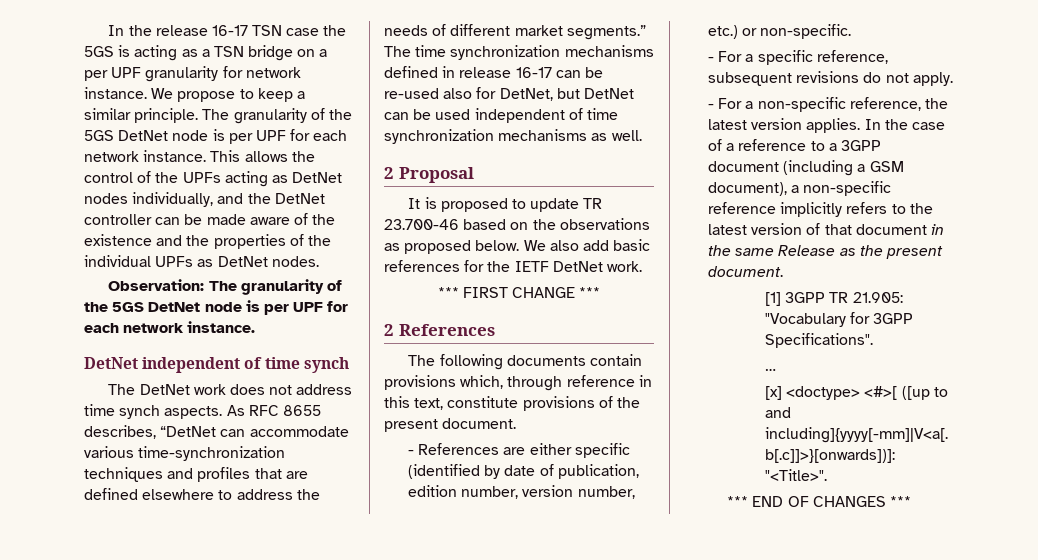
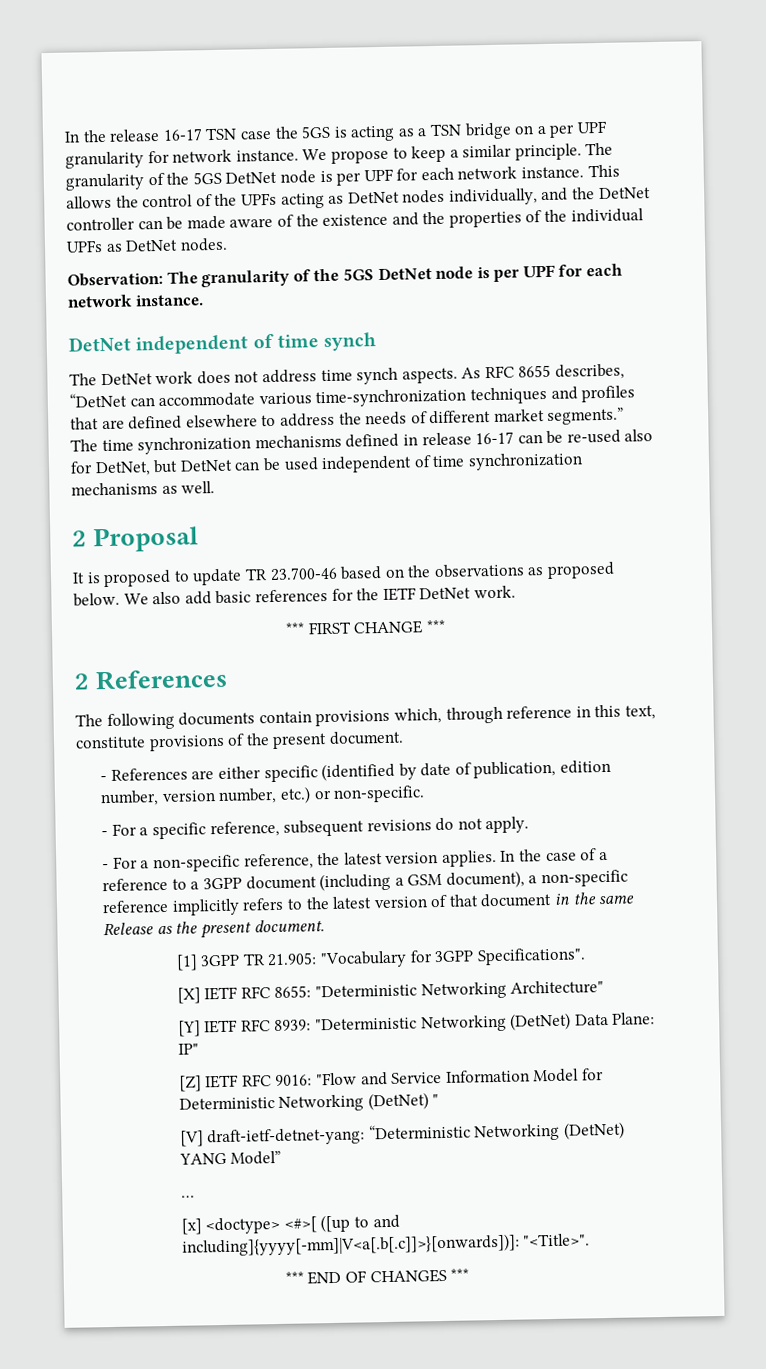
+ [X] IETF RFC 8655: "Deterministic Networking Architecture"
+ [Y] IETF RFC 8939: "Deterministic Networking (DetNet) Data Plane: IP"
+ [Z] IETF RFC 9016: "Flow and Service Information Model for Deterministic Networking (DetNet) "
+ [V] draft-ietf-detnet-yang: “Deterministic Networking (DetNet) YANG Model”

